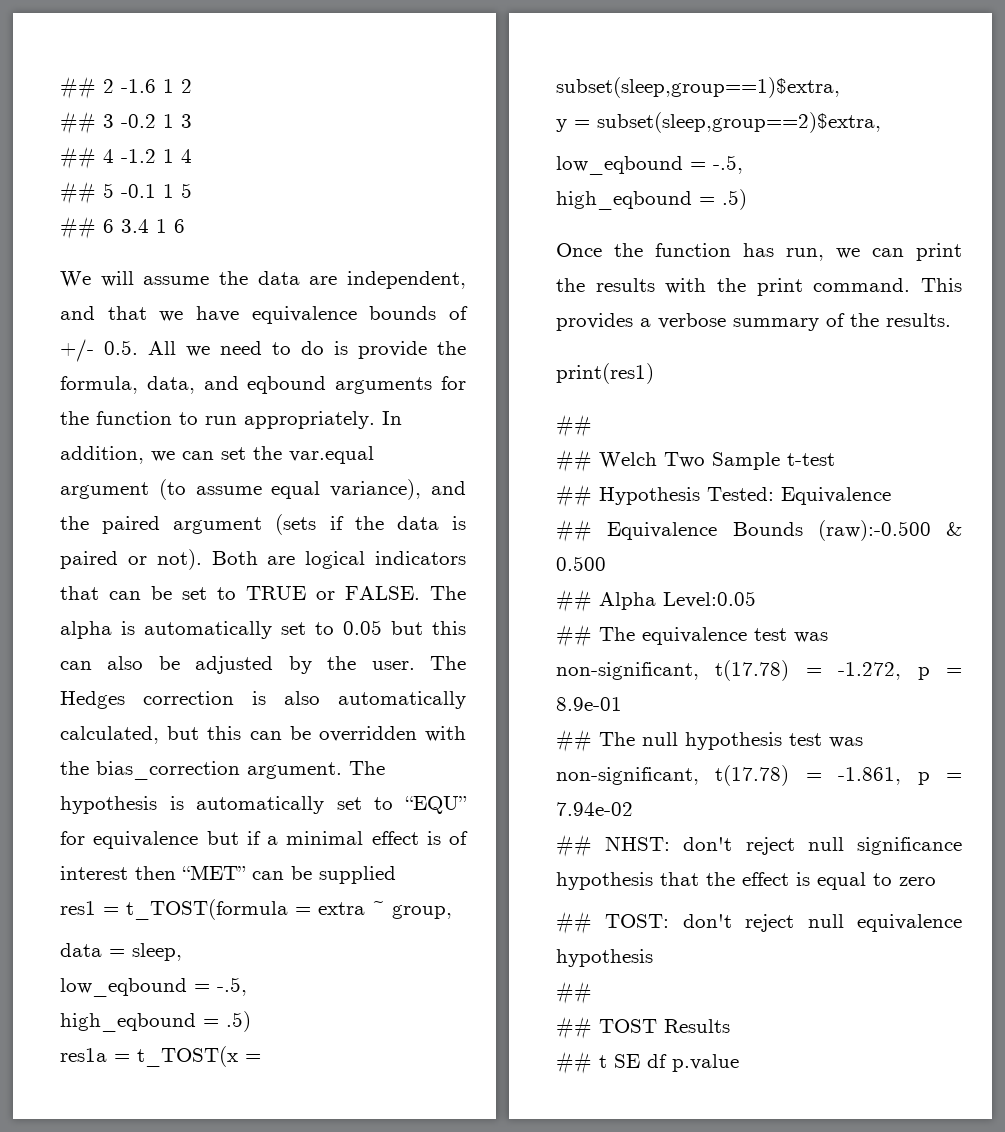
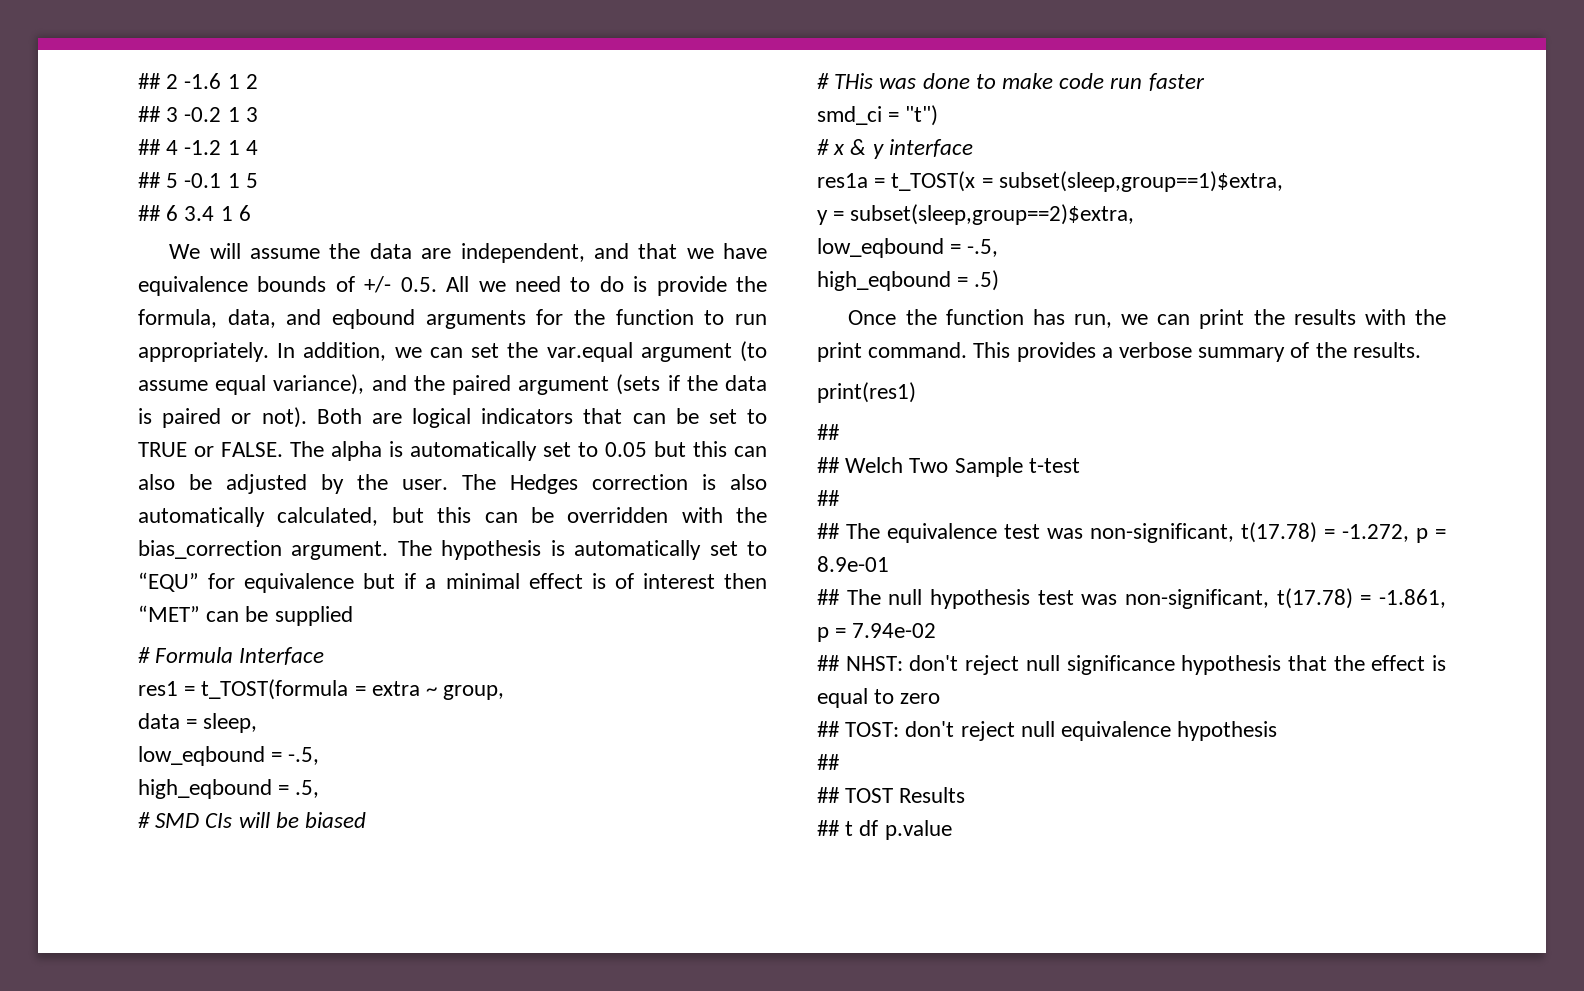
+ # Formula Interface
  data = sleep,
  low_eqbound = -.5,
- high_eqbound = .5)
+ high_eqbound = .5,
+ # SMD CIs will be biased
+ # THis was done to make code run faster
+ smd_ci = "t")
+ # x & y interface
  ## Welch Two Sample t-test
- ## Hypothesis Tested: Equivalence
- ## Equivalence Bounds (raw):-0.500 & 0.500
- ## Alpha Level:0.05
+ ##
- ## t SE df p.value
+ ## t df p.value

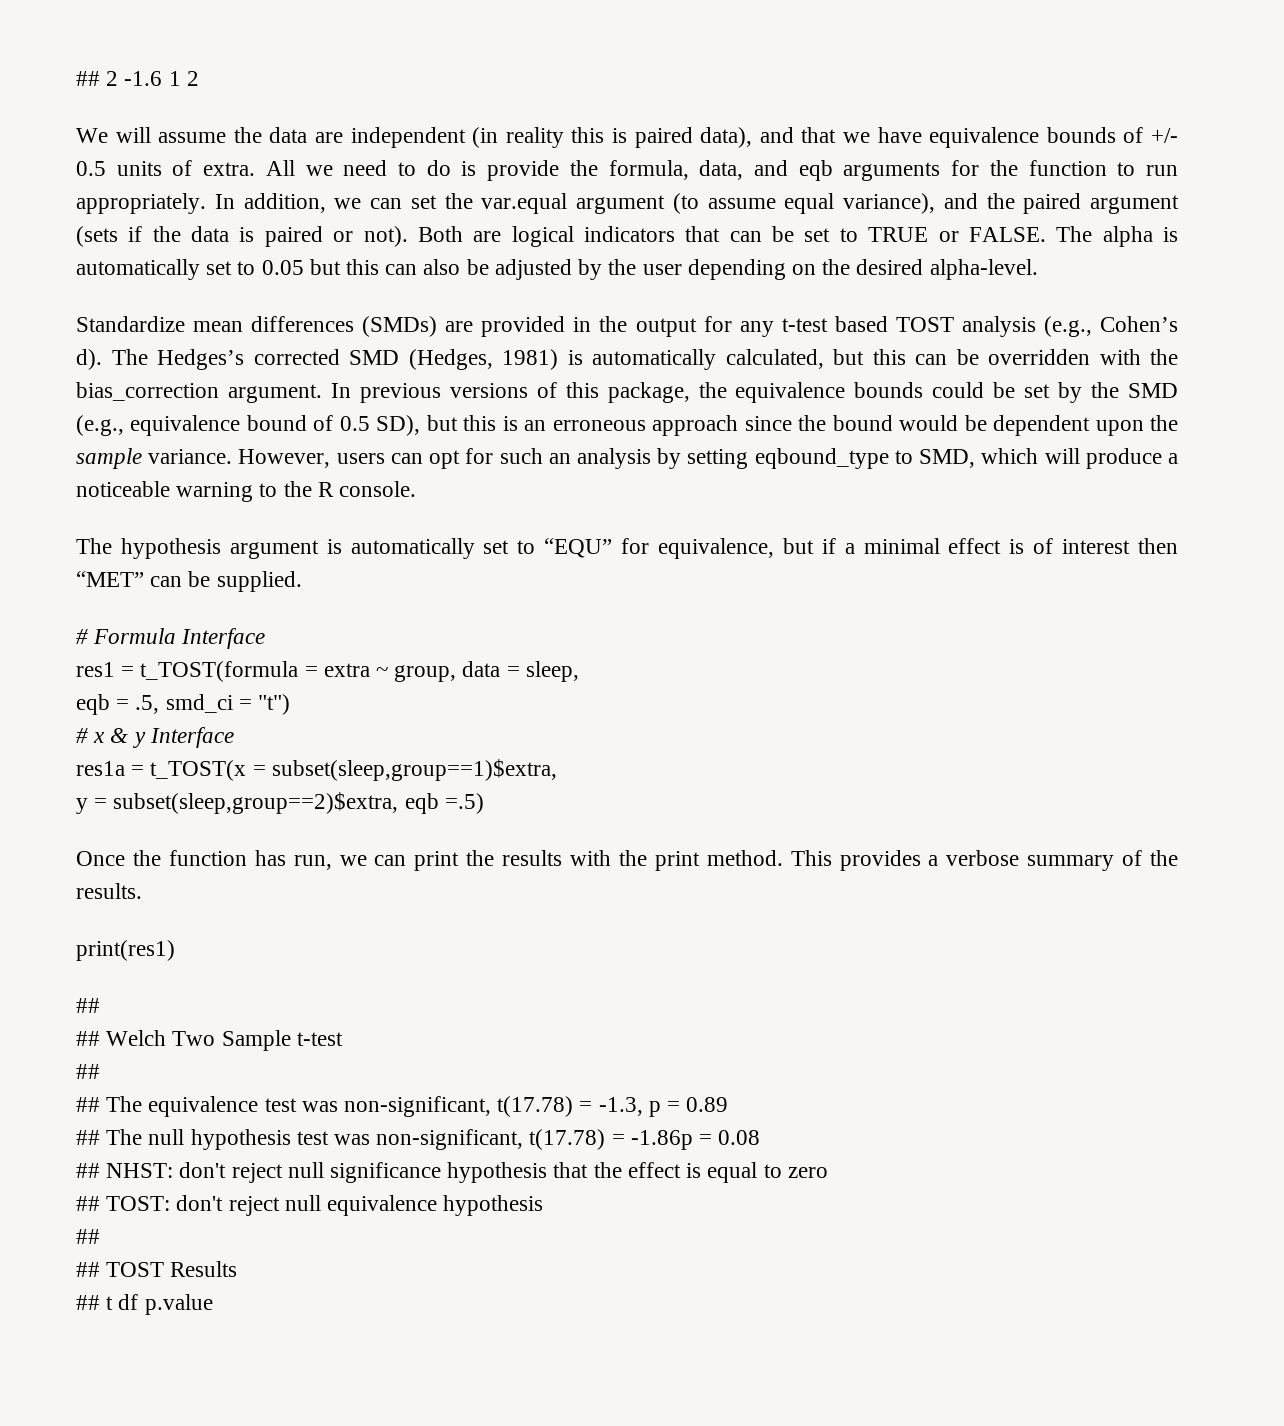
- ## 3 -0.2 1 3
- ## 4 -1.2 1 4
- ## 5 -0.1 1 5
- ## 6 3.4 1 6
- We will assume the data are independent, and that we have equivalence bounds of +/- 0.5. All we need to do is provide the formula, data, and eqbound arguments for the function to run appropriately.
+ We will assume the data are independent (in reality this is paired data), and that we have equivalence bounds of +/- 0.5 units of extra. All we need to do is provide the formula, data, and eqb arguments for the function to run appropriately.
- The alpha is automatically set to 0.05 but this can also be adjusted by the user. The Hedges correction is also automatically calculated, but this can be overridden with the bias_correction argument. The hypothesis is automatically set to “EQU” for equivalence but if a minimal effect is of interest then “MET” can be supplied
+ The alpha is automatically set to 0.05 but this can also be adjusted by the user depending on the desired alpha-level.
+ Standardize mean differences (SMDs) are provided in the output for any t-test based TOST analysis (e.g., Cohen’s d). The Hedges’s corrected SMD (Hedges, 1981) is automatically calculated, but this can be overridden with the bias_correction argument. In previous versions of this package, the equivalence bounds could be set by the SMD (e.g., equivalence bound of 0.5 SD), but this is an erroneous approach since the bound would be dependent upon the sample variance. However, users can opt for such an analysis by setting eqbound_type to SMD, which will produce a noticeable warning to the R console.
+ The hypothesis argument is automatically set to “EQU” for equivalence, but if a minimal effect is of interest then “MET” can be supplied.
- res1 = t_TOST(formula = extra ~ group,
- data = sleep,
- low_eqbound = -.5,
- high_eqbound = .5,
- # SMD CIs will be biased
- # THis was done to make code run faster
- smd_ci = "t")
+ res1 = t_TOST(formula = extra ~ group, data = sleep,
+ eqb = .5, smd_ci = "t")
- # x & y interface
+ # x & y Interface
- y = subset(sleep,group==2)$extra,
- low_eqbound = -.5,
- high_eqbound = .5)
+ y = subset(sleep,group==2)$extra, eqb =.5)
- Once the function has run, we can print the results with the print command.
+ Once the function has run, we can print the results with the print method.
- ## The equivalence test was non-significant, t(17.78) = -1.272, p = 8.9e-01
+ ## The equivalence test was non-significant, t(17.78) = -1.3, p = 0.89
- ## The null hypothesis test was non-significant, t(17.78) = -1.861, p = 7.94e-02
+ ## The null hypothesis test was non-significant, t(17.78) = -1.86p = 0.08

